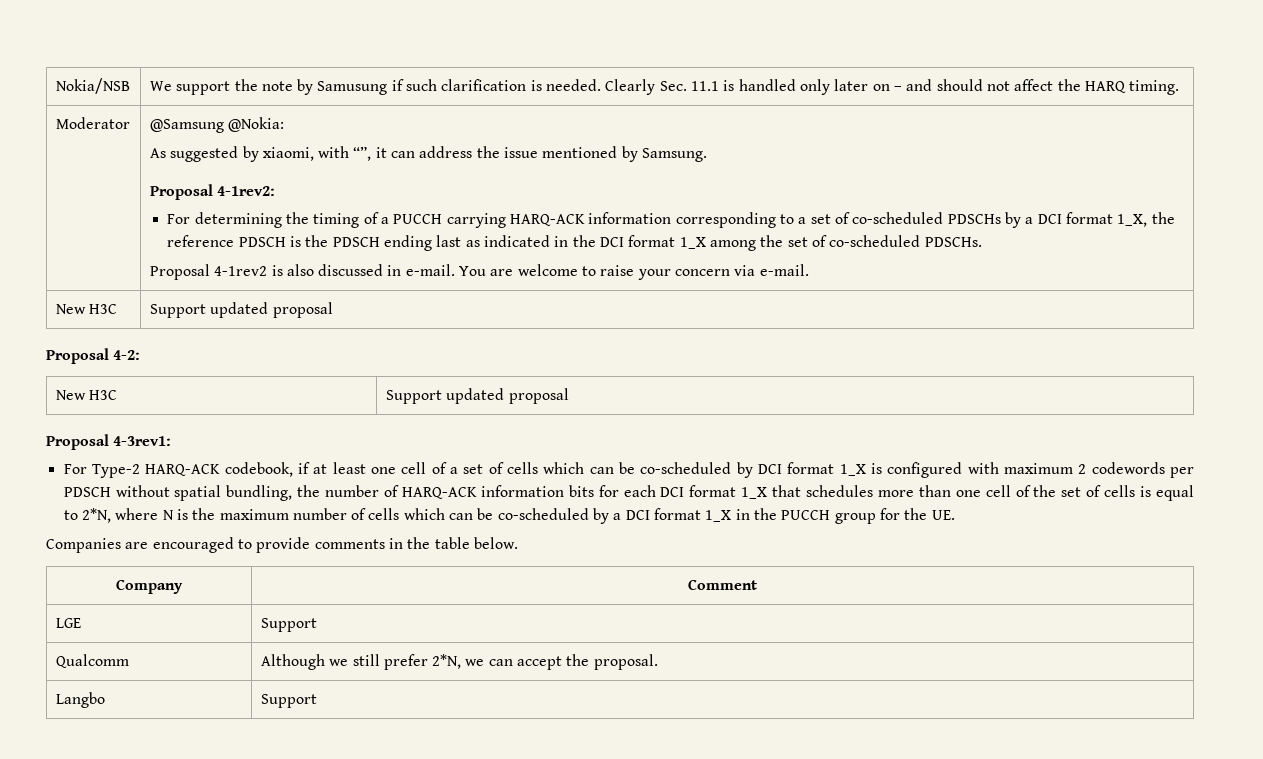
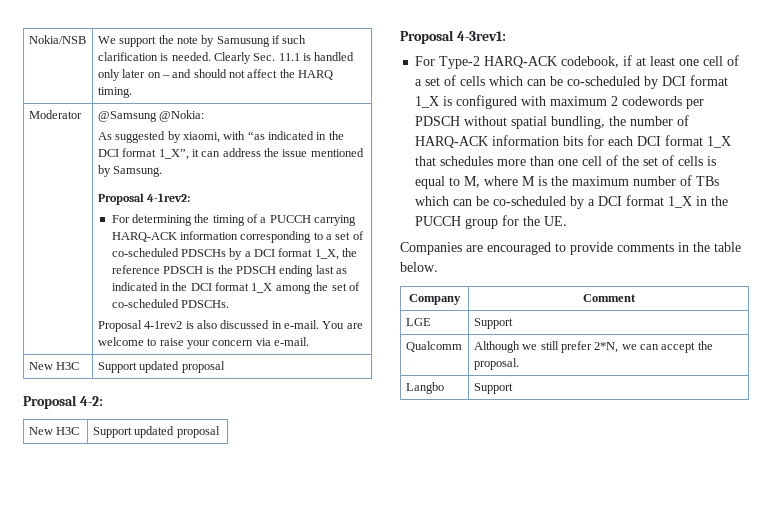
- As suggested by xiaomi, with “”, it can address the issue mentioned by Samsung.
+ As suggested by xiaomi, with “as indicated in the DCI format 1_X”, it can address the issue mentioned by Samsung.
- For Type-2 HARQ-ACK codebook, if at least one cell of a set of cells which can be co-scheduled by DCI format 1_X is configured with maximum 2 codewords per PDSCH without spatial bundling, the number of HARQ-ACK information bits for each DCI format 1_X that schedules more than one cell of the set of cells is equal to 2*N, where N is the maximum number of cells which can be co-scheduled by a DCI format 1_X in the PUCCH group for the UE.
+ For Type-2 HARQ-ACK codebook, if at least one cell of a set of cells which can be co-scheduled by DCI format 1_X is configured with maximum 2 codewords per PDSCH without spatial bundling, the number of HARQ-ACK information bits for each DCI format 1_X that schedules more than one cell of the set of cells is equal to M, where M is the maximum number of TBs which can be co-scheduled by a DCI format 1_X in the PUCCH group for the UE.

